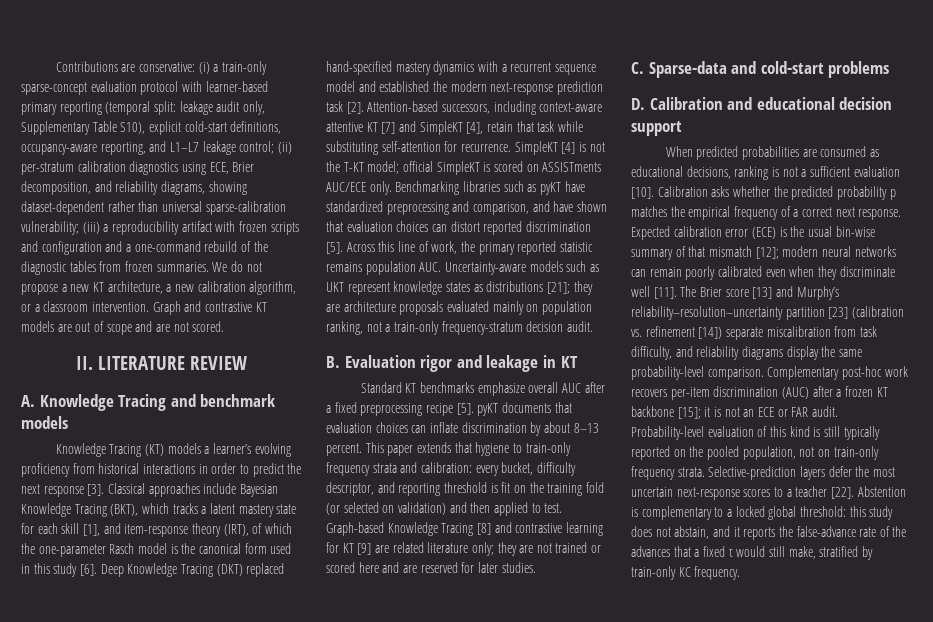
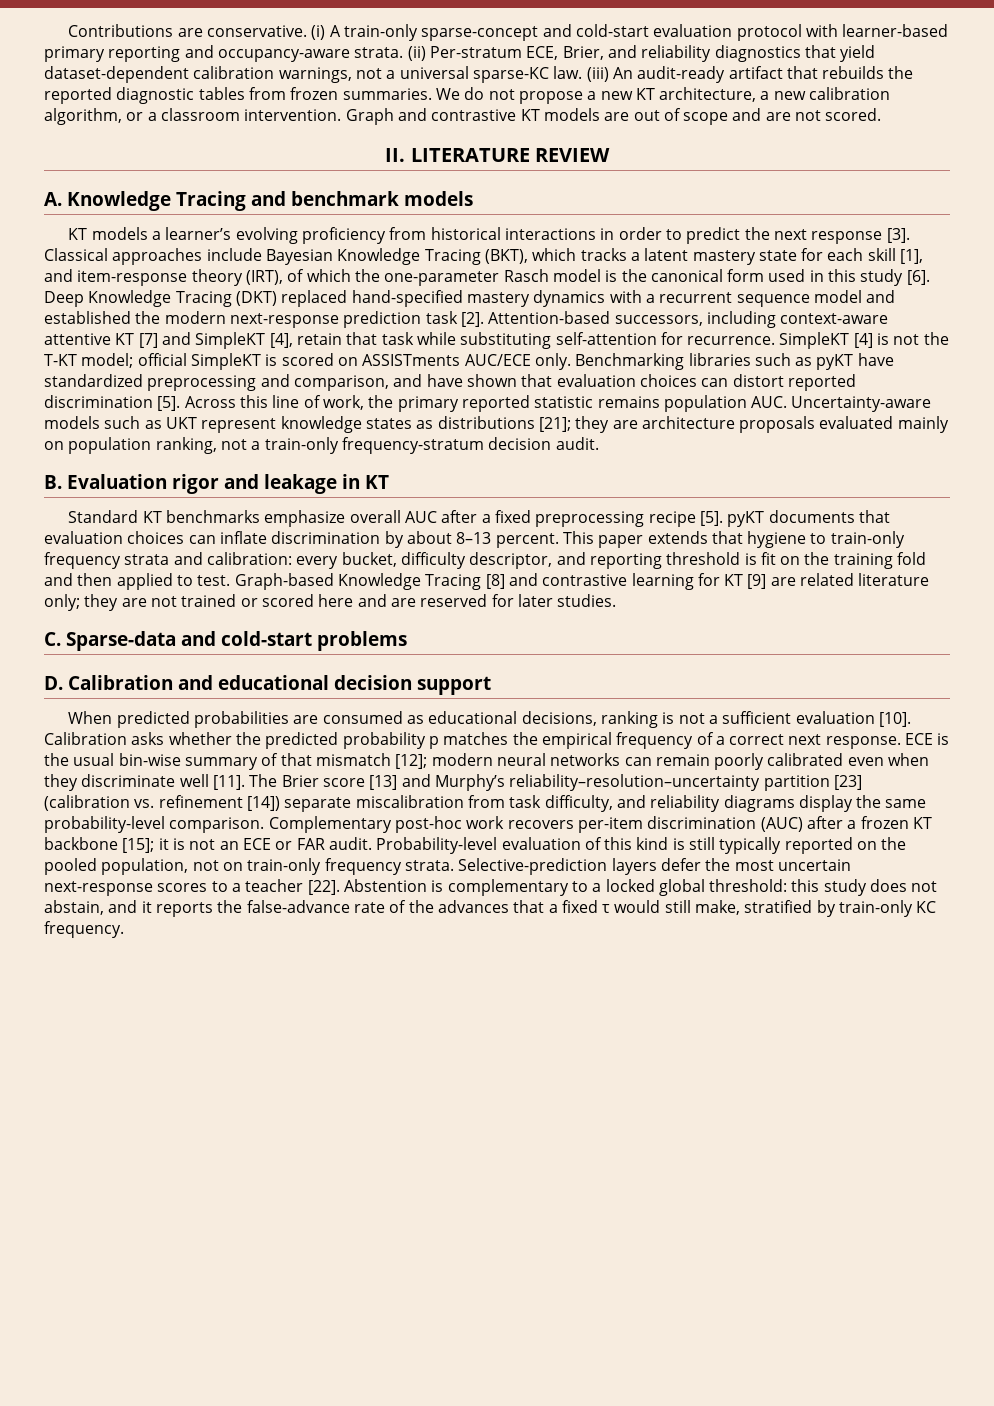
- Contributions are conservative: (i) a train-only sparse-concept evaluation protocol with learner-based primary reporting (temporal split: leakage audit only, Supplementary Table S10), explicit cold-start definitions, occupancy-aware reporting, and L1–L7 leakage control; (ii) per-stratum calibration diagnostics using ECE, Brier decomposition, and reliability diagrams, showing dataset-dependent rather than universal sparse-calibration vulnerability; (iii) a reproducibility artifact with frozen scripts and configuration and a one-command rebuild of the diagnostic tables from frozen summaries.
+ Contributions are conservative. (i) A train-only sparse-concept and cold-start evaluation protocol with learner-based primary reporting and occupancy-aware strata. (ii) Per-stratum ECE, Brier, and reliability diagnostics that yield dataset-dependent calibration warnings, not a universal sparse-KC law. (iii) An audit-ready artifact that rebuilds the reported diagnostic tables from frozen summaries.
- Knowledge Tracing (KT) models a learner’s evolving proficiency from historical interactions in order to predict the next response [3].
+ KT models a learner’s evolving proficiency from historical interactions in order to predict the next response [3].
- This paper extends that hygiene to train-only frequency strata and calibration: every bucket, difficulty descriptor, and reporting threshold is fit on the training fold (or selected on validation) and then applied to test.
+ This paper extends that hygiene to train-only frequency strata and calibration: every bucket, difficulty descriptor, and reporting threshold is fit on the training fold and then applied to test.
- Expected calibration error (ECE) is the usual bin-wise summary of that mismatch [12]; modern neural networks can remain poorly calibrated even when they discriminate well [11].
+ ECE is the usual bin-wise summary of that mismatch [12]; modern neural networks can remain poorly calibrated even when they discriminate well [11].

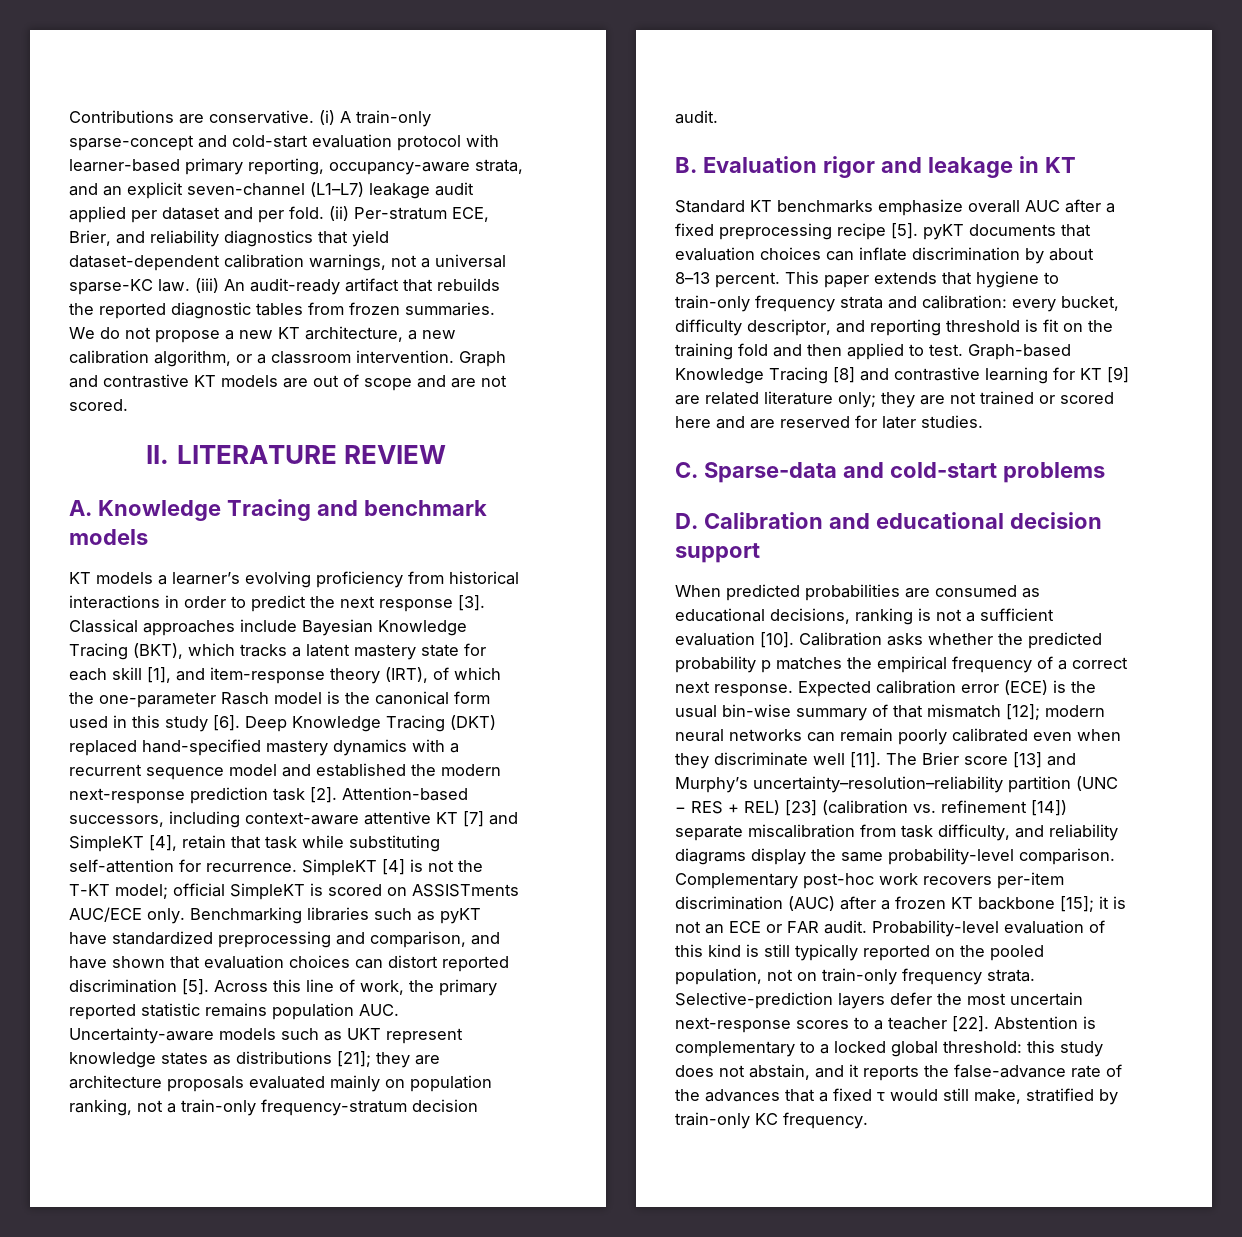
- (i) A train-only sparse-concept and cold-start evaluation protocol with learner-based primary reporting and occupancy-aware strata.
+ (i) A train-only sparse-concept and cold-start evaluation protocol with learner-based primary reporting, occupancy-aware strata, and an explicit seven-channel (L1–L7) leakage audit applied per dataset and per fold.
- ECE is the usual bin-wise summary of that mismatch [12]; modern neural networks can remain poorly calibrated even when they discriminate well [11].
+ Expected calibration error (ECE) is the usual bin-wise summary of that mismatch [12]; modern neural networks can remain poorly calibrated even when they discriminate well [11].
- The Brier score [13] and Murphy’s reliability–resolution–uncertainty partition [23] (calibration vs. refinement [14]) separate miscalibration from task difficulty, and reliability diagrams display the same probability-level comparison.
+ The Brier score [13] and Murphy’s uncertainty–resolution–reliability partition (UNC − RES + REL) [23] (calibration vs. refinement [14]) separate miscalibration from task difficulty, and reliability diagrams display the same probability-level comparison.

